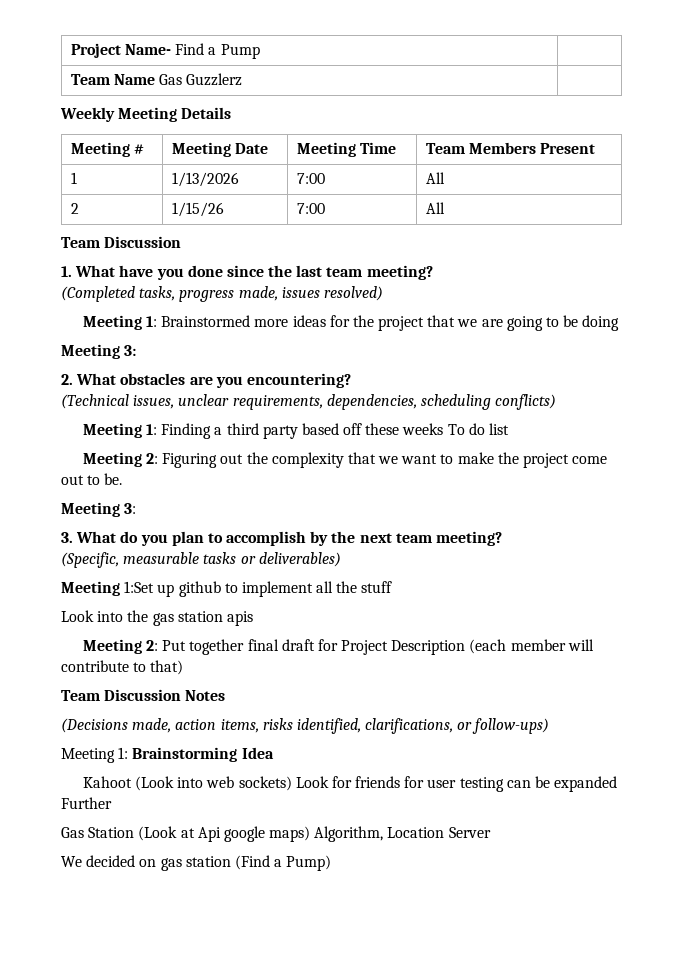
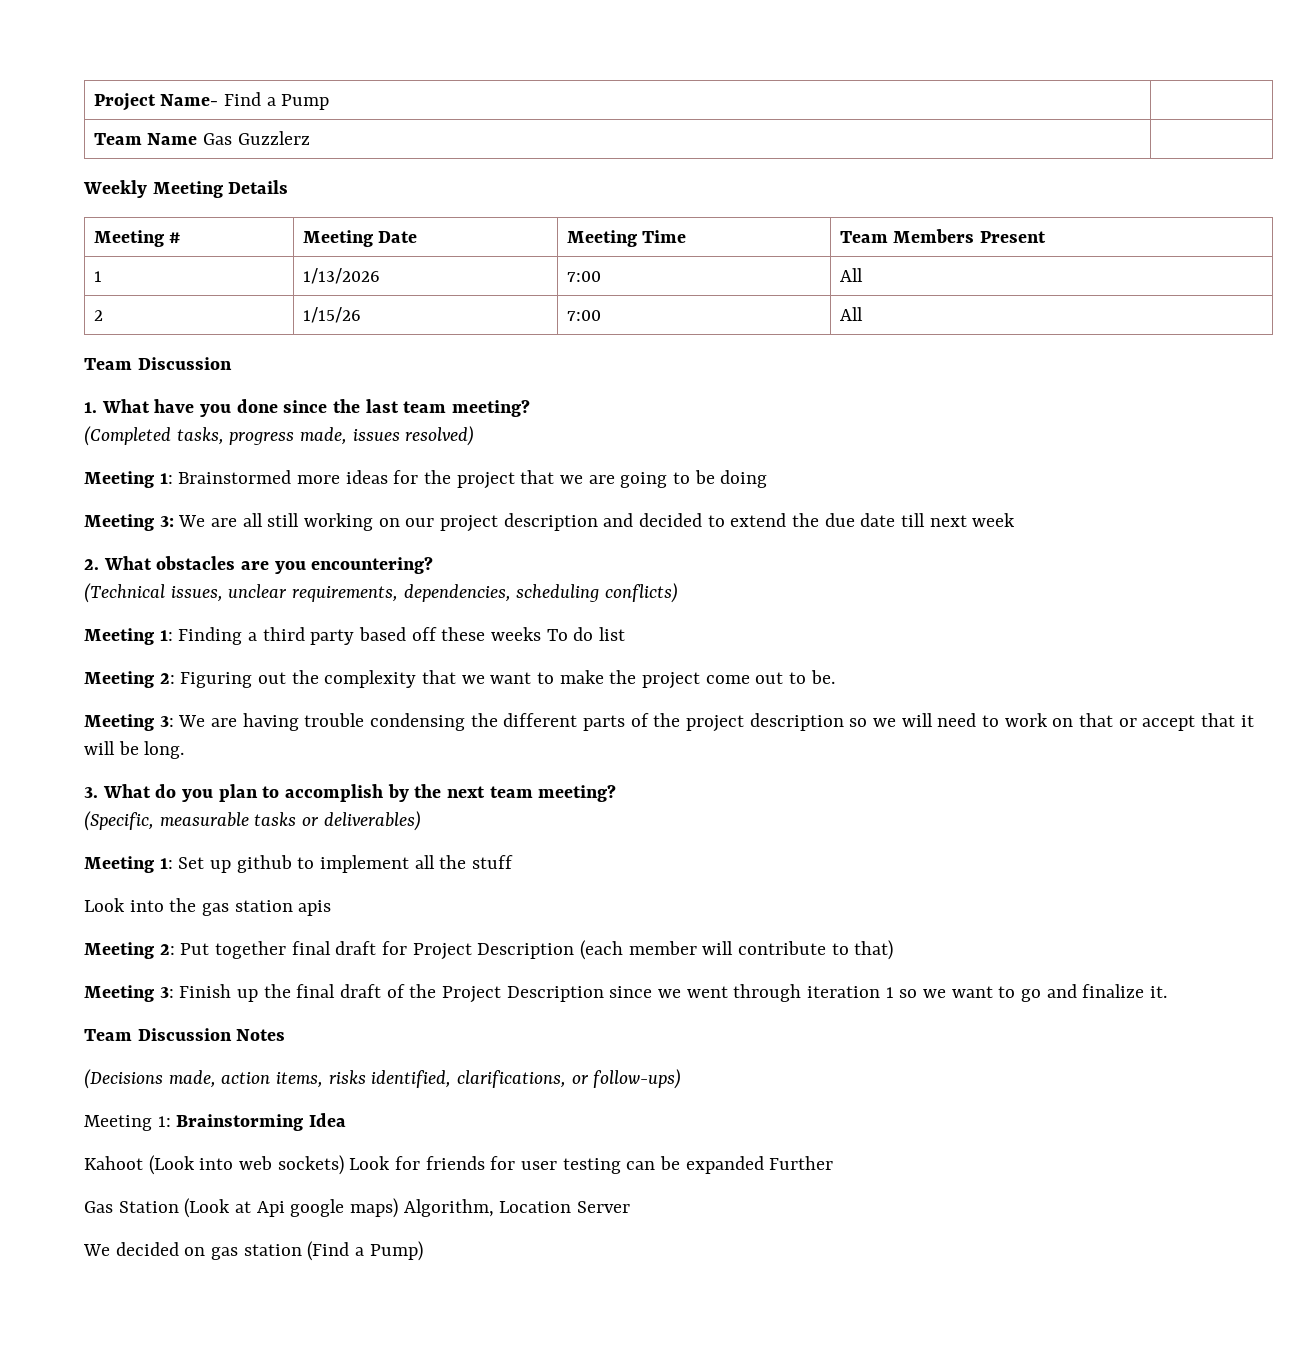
  Meeting 1: Brainstormed more ideas for the project that we are going to be doing
- Meeting 3:
+ Meeting 3: We are all still working on our project description and decided to extend the due date till next week
  Meeting 2: Figuring out the complexity that we want to make the project come out to be.
- Meeting 3:
+ Meeting 3: We are having trouble condensing the different parts of the project description so we will need to work on that or accept that it will be long.
- Meeting 1:Set up github to implement all the stuff
+ Meeting 1: Set up github to implement all the stuff
+ Meeting 3: Finish up the final draft of the Project Description since we went through iteration 1 so we want to go and finalize it.

